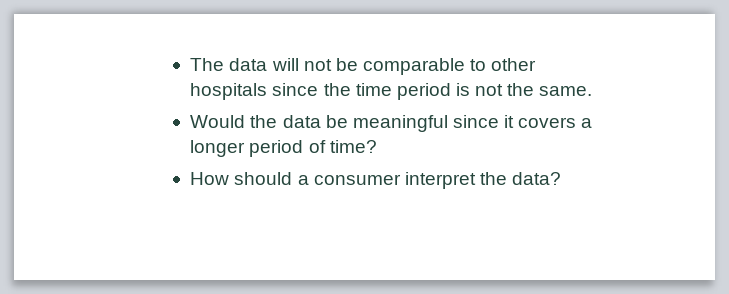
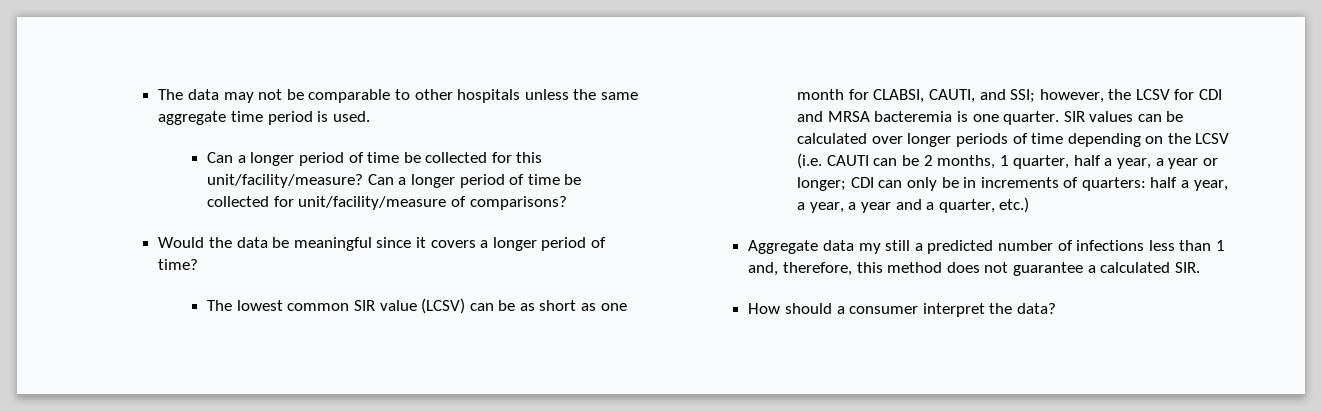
- The data will not be comparable to other hospitals since the time period is not the same.
+ The data may not be comparable to other hospitals unless the same aggregate time period is used.
+ Can a longer period of time be collected for this unit/facility/measure? Can a longer period of time be collected for unit/facility/measure of comparisons?
+ The lowest common SIR value (LCSV) can be as short as one month for CLABSI, CAUTI, and SSI; however, the LCSV for CDI and MRSA bacteremia is one quarter. SIR values can be calculated over longer periods of time depending on the LCSV (i.e. CAUTI can be 2 months, 1 quarter, half a year, a year or longer; CDI can only be in increments of quarters: half a year, a year, a year and a quarter, etc.)
+ Aggregate data my still a predicted number of infections less than 1 and, therefore, this method does not guarantee a calculated SIR.

